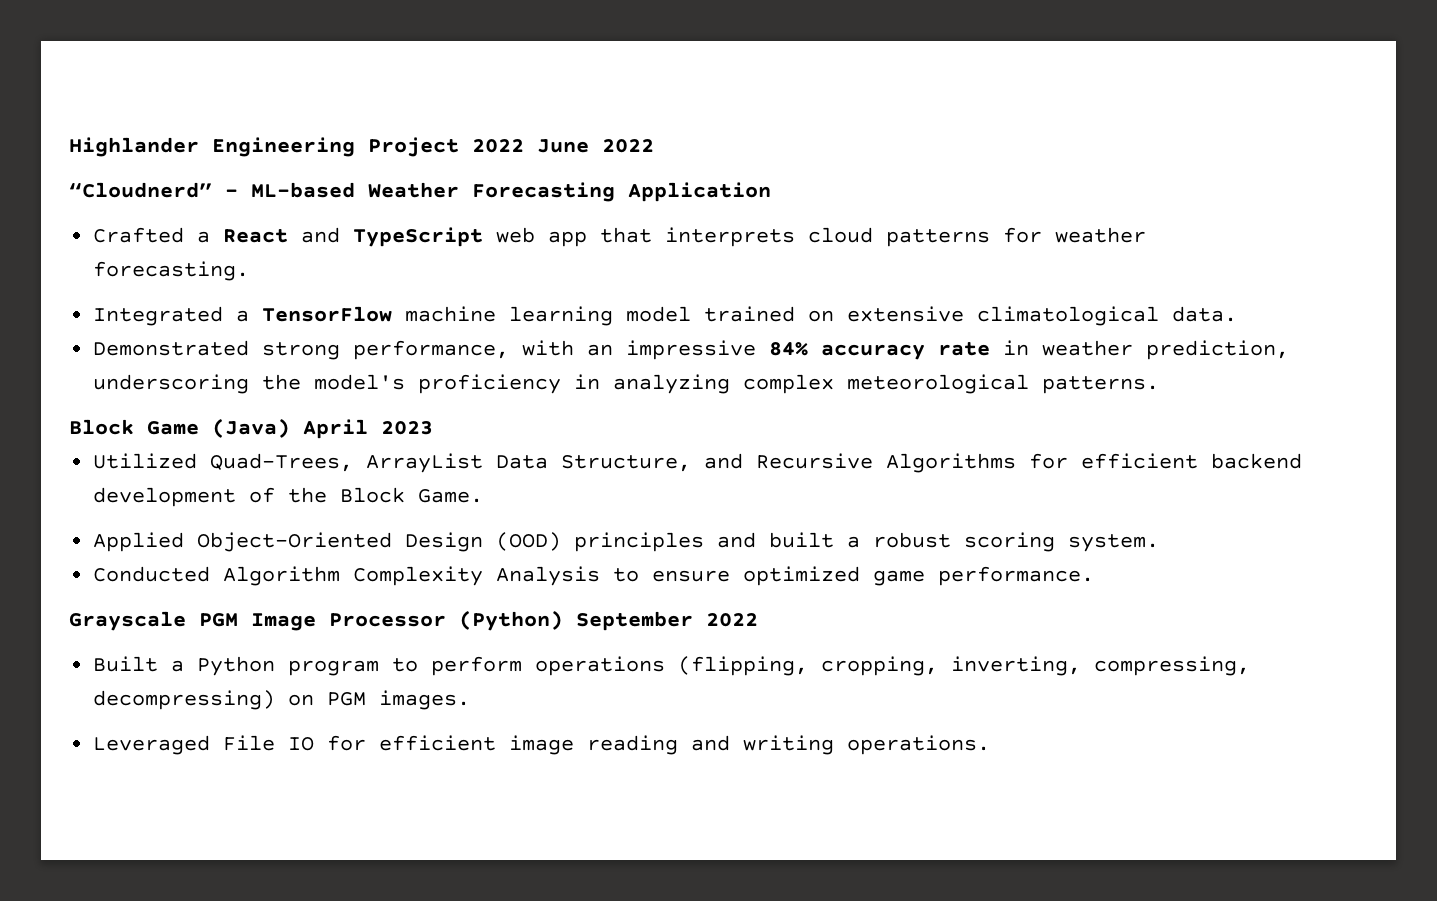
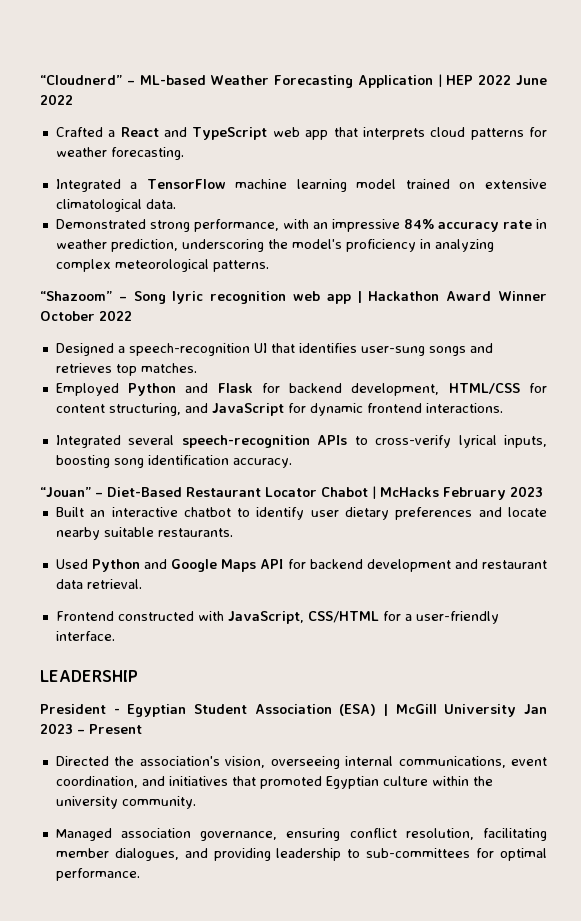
- Highlander Engineering Project 2022 June 2022
- “Cloudnerd” – ML-based Weather Forecasting Application
+ “Cloudnerd” – ML-based Weather Forecasting Application | HEP 2022 June 2022
- Block Game (Java) April 2023
- Utilized Quad-Trees, ArrayList Data Structure, and Recursive Algorithms for efficient backend development of the Block Game.
- Applied Object-Oriented Design (OOD) principles and built a robust scoring system.
- Conducted Algorithm Complexity Analysis to ensure optimized game performance.
- Grayscale PGM Image Processor (Python) September 2022
- Built a Python program to perform operations (flipping, cropping, inverting, compressing, decompressing) on PGM images.
- Leveraged File IO for efficient image reading and writing operations.
+ “Shazoom” – Song lyric recognition web app | Hackathon Award Winner October 2022
+ Designed a speech-recognition UI that identifies user-sung songs and retrieves top matches.
+ Employed Python and Flask for backend development, HTML/CSS for content structuring, and JavaScript for dynamic frontend interactions.
+ Integrated several speech-recognition APIs to cross-verify lyrical inputs, boosting song identification accuracy.
+ “Jouan” – Diet-Based Restaurant Locator Chabot | McHacks February 2023
+ Built an interactive chatbot to identify user dietary preferences and locate nearby suitable restaurants.
+ Used Python and Google Maps API for backend development and restaurant data retrieval.
+ Frontend constructed with JavaScript, CSS/HTML for a user-friendly interface.
+ LEADERSHIP
+ President - Egyptian Student Association (ESA) | McGill University Jan 2023 – Present
+ Directed the association's vision, overseeing internal communications, event coordination, and initiatives that promoted Egyptian culture within the university community.
+ Managed association governance, ensuring conflict resolution, facilitating member dialogues, and providing leadership to sub-committees for optimal performance.

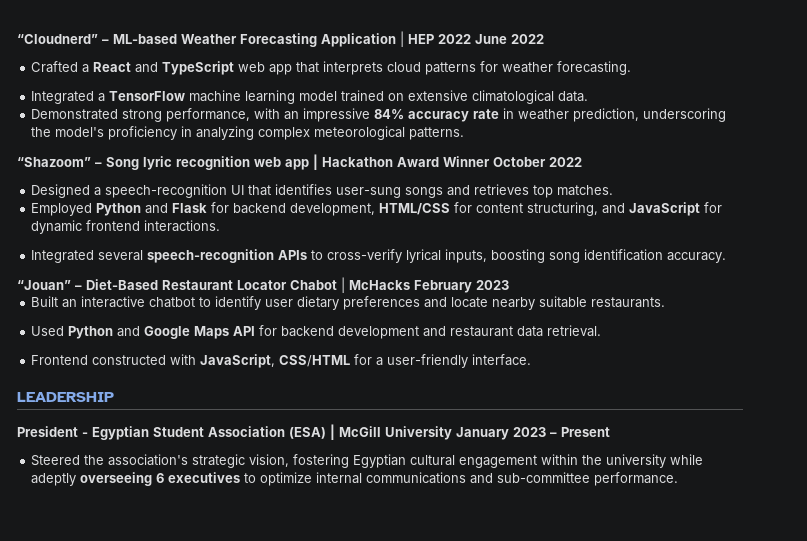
- President - Egyptian Student Association (ESA) | McGill University Jan 2023 – Present
+ President - Egyptian Student Association (ESA) | McGill University January 2023 – Present
- Directed the association's vision, overseeing internal communications, event coordination, and initiatives that promoted Egyptian culture within the university community.
- Managed association governance, ensuring conflict resolution, facilitating member dialogues, and providing leadership to sub-committees for optimal performance.
+ Steered the association's strategic vision, fostering Egyptian cultural engagement within the university while adeptly overseeing 6 executives to optimize internal communications and sub-committee performance.

